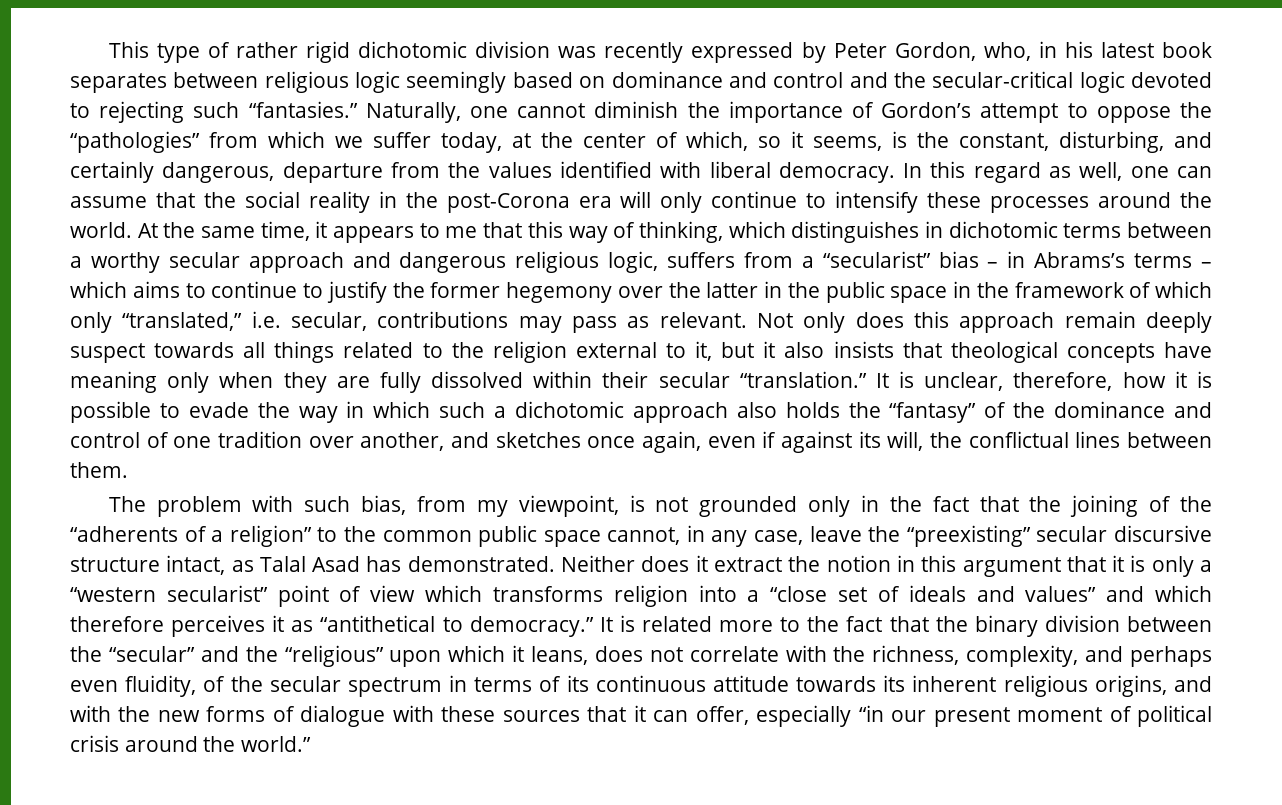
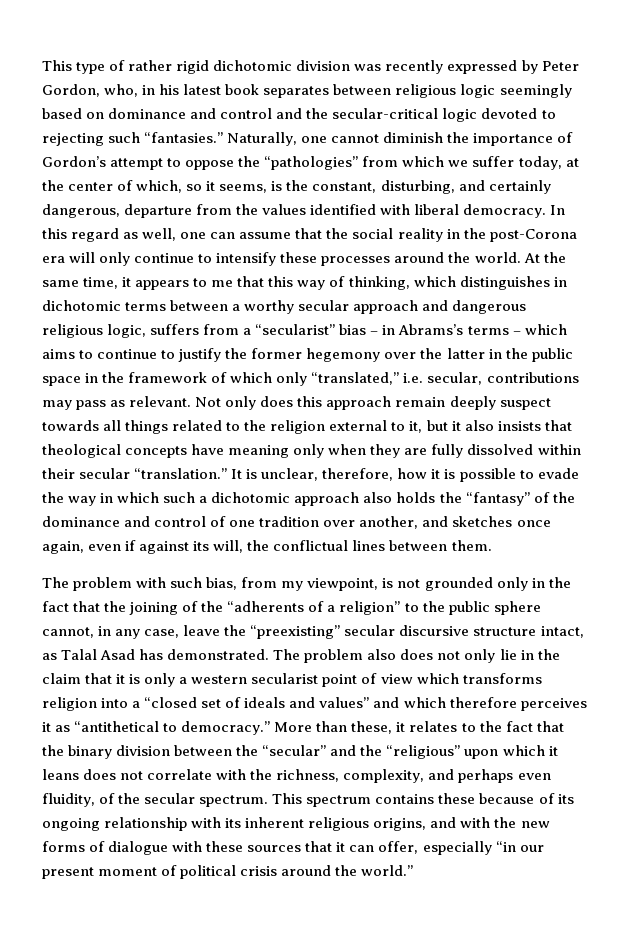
- The problem with such bias, from my viewpoint, is not grounded only in the fact that the joining of the “adherents of a religion” to the common public space cannot, in any case, leave the “preexisting” secular discursive structure intact, as Talal Asad has demonstrated.
+ The problem with such bias, from my viewpoint, is not grounded only in the fact that the joining of the “adherents of a religion” to the public sphere cannot, in any case, leave the “preexisting” secular discursive structure intact, as Talal Asad has demonstrated.
- Neither does it extract the notion in this argument that it is only a “western secularist” point of view which transforms religion into a “close set of ideals and values” and which therefore perceives it as “antithetical to democracy.”
+ The problem also does not only lie in the claim that it is only a western secularist point of view which transforms religion into a “closed set of ideals and values” and which therefore perceives it as “antithetical to democracy.”
- It is related more to the fact that the binary division between the “secular” and the “religious” upon which it leans, does not correlate with the richness, complexity, and perhaps even fluidity, of the secular spectrum in terms of its continuous attitude towards its inherent religious origins, and with the new forms of dialogue with these sources that it can offer, especially “in our present moment of political crisis around the world.”
+ More than these, it relates to the fact that the binary division between the “secular” and the “religious” upon which it leans does not correlate with the richness, complexity, and perhaps even fluidity, of the secular spectrum. This spectrum contains these because of its ongoing relationship with its inherent religious origins, and with the new forms of dialogue with these sources that it can offer, especially “in our present moment of political crisis around the world.”

